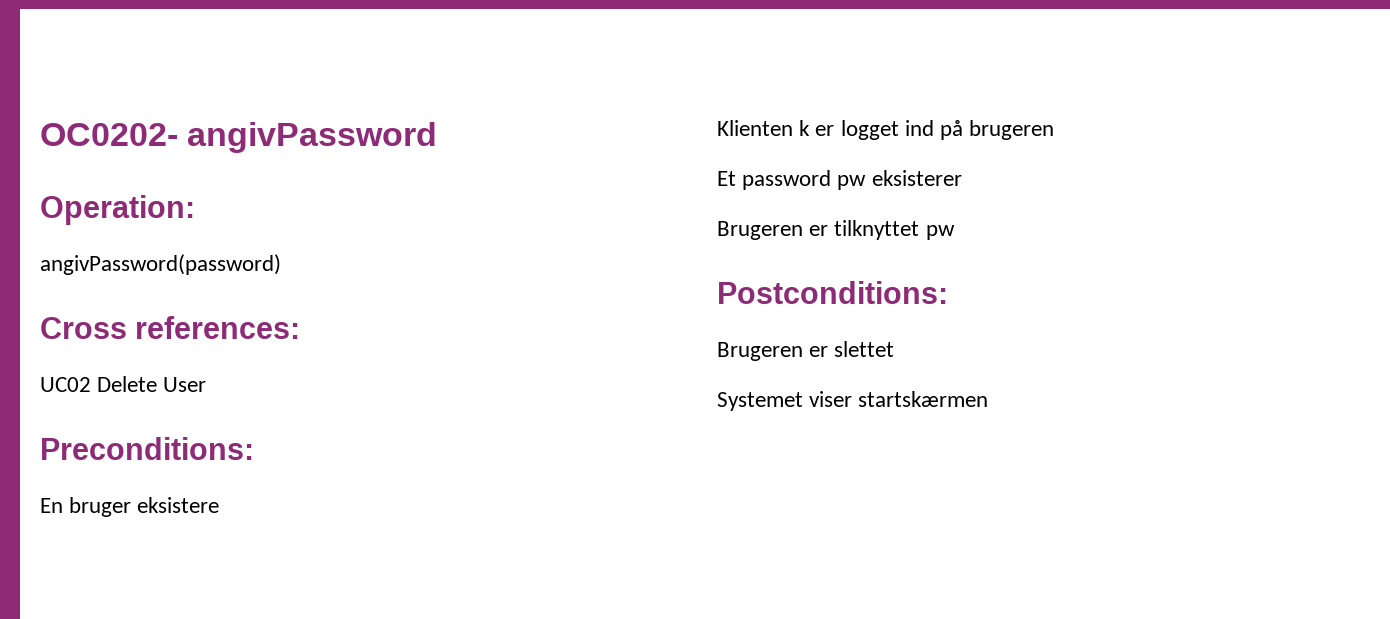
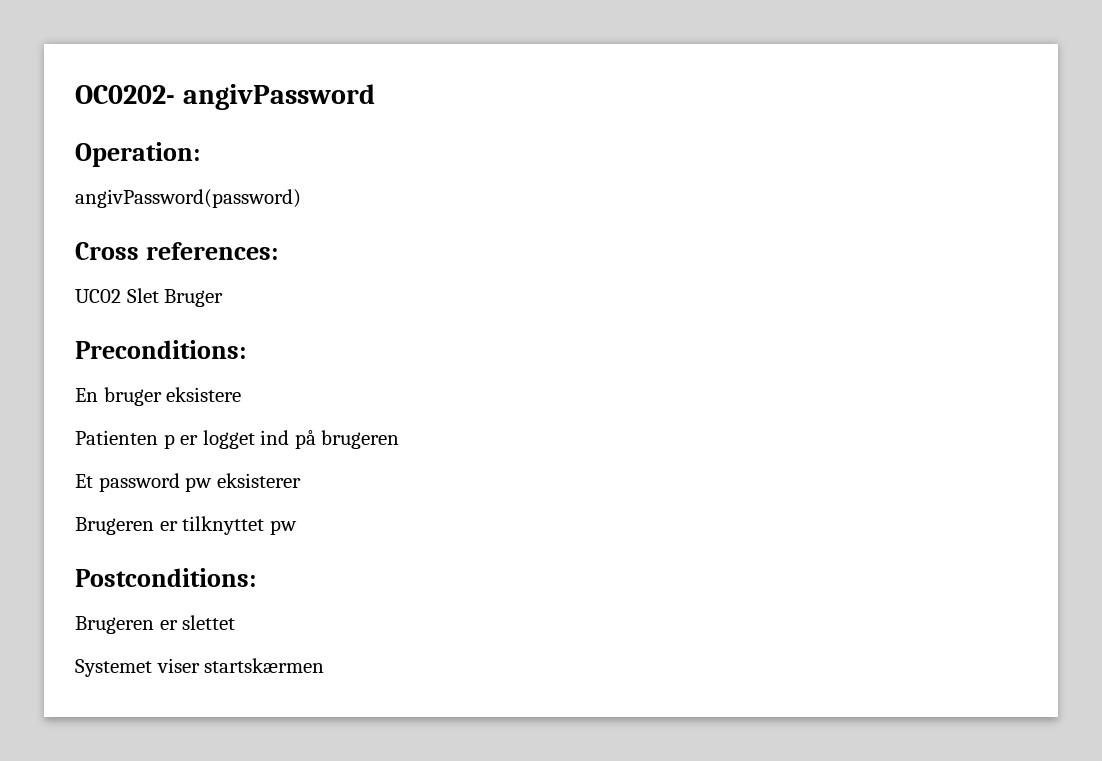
- UC02 Delete User
+ UC02 Slet Bruger
- Klienten k er logget ind på brugeren
+ Patienten p er logget ind på brugeren

